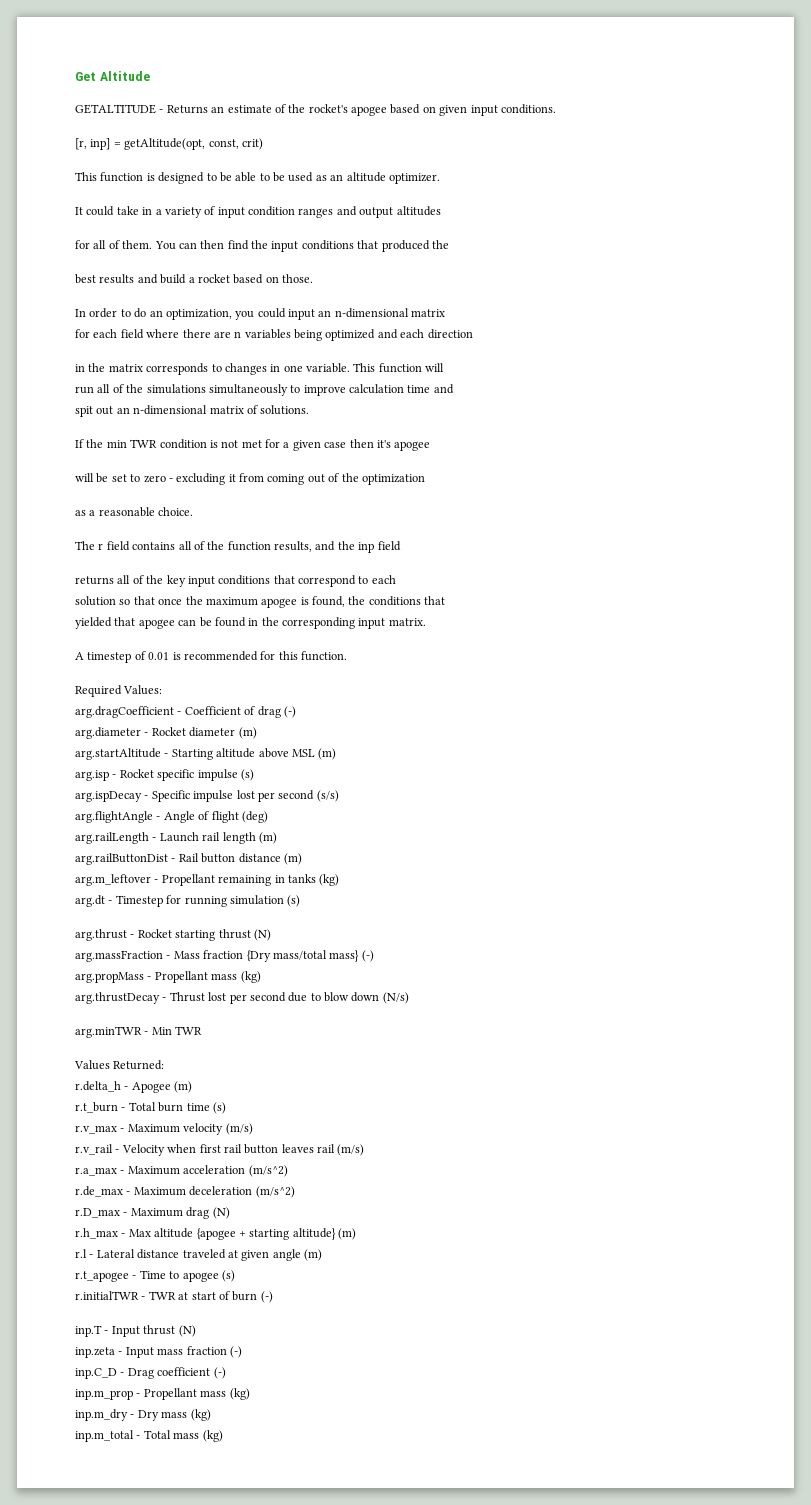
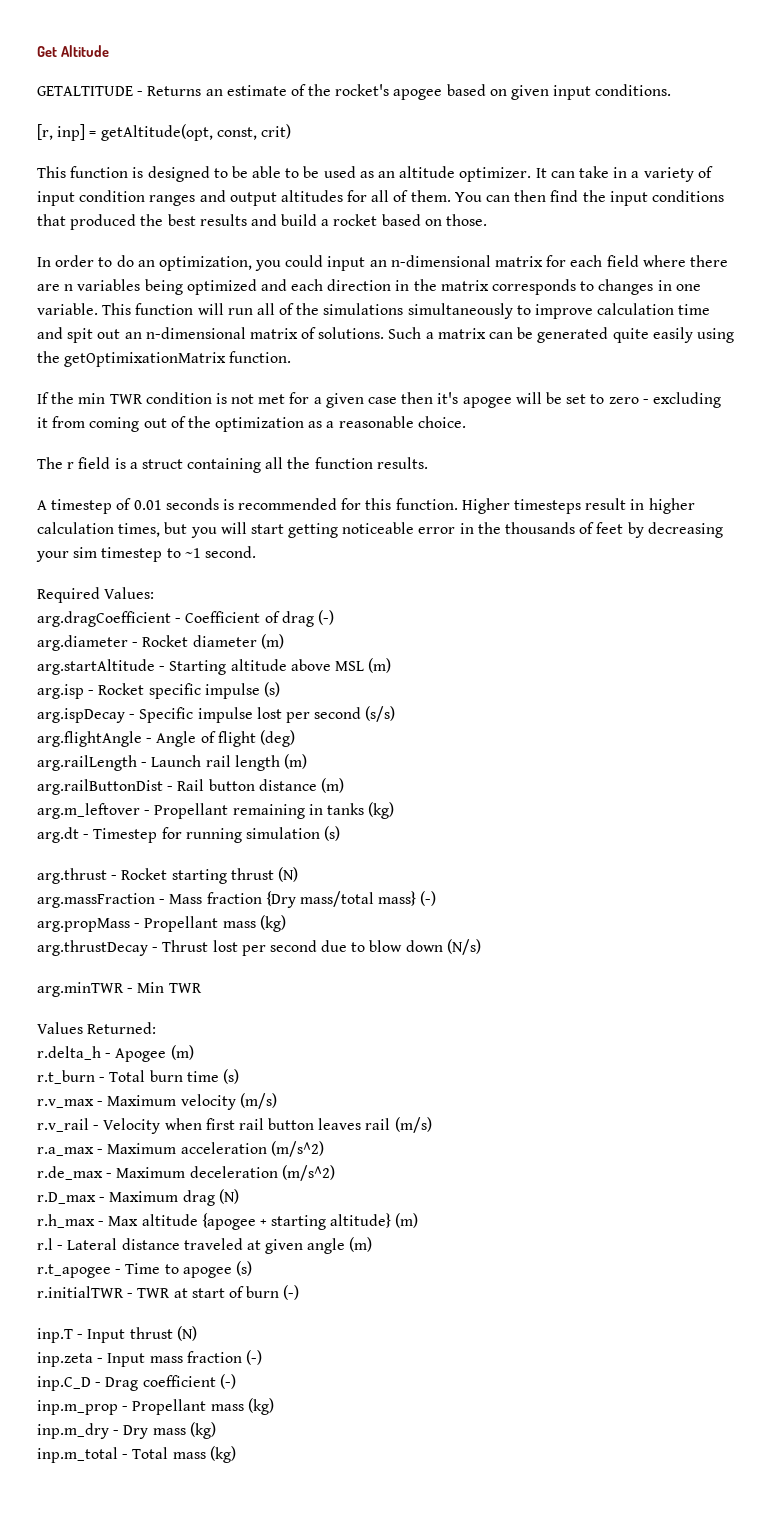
- This function is designed to be able to be used as an altitude optimizer.
- It could take in a variety of input condition ranges and output altitudes
- for all of them.
+ This function is designed to be able to be used as an altitude optimizer. It can take in a variety of input condition ranges and output altitudes for all of them.
- You can then find the input conditions that produced the
- best results and build a rocket based on those.
+ You can then find the input conditions that produced the best results and build a rocket based on those.
- In order to do an optimization, you could input an n-dimensional matrix
- for each field where there are n variables being optimized and each direction
- in the matrix corresponds to changes in one variable.
+ In order to do an optimization, you could input an n-dimensional matrix for each field where there are n variables being optimized and each direction in the matrix corresponds to changes in one variable.
- This function will
- run all of the simulations simultaneously to improve calculation time and
- spit out an n-dimensional matrix of solutions.
+ This function will run all of the simulations simultaneously to improve calculation time and spit out an n-dimensional matrix of solutions. Such a matrix can be generated quite easily using the getOptimixationMatrix function.
- If the min TWR condition is not met for a given case then it's apogee
- will be set to zero - excluding it from coming out of the optimization
- as a reasonable choice.
+ If the min TWR condition is not met for a given case then it's apogee will be set to zero - excluding it from coming out of the optimization as a reasonable choice.
- The r field contains all of the function results, and the inp field
- returns all of the key input conditions that correspond to each
- solution so that once the maximum apogee is found, the conditions that
- yielded that apogee can be found in the corresponding input matrix.
+ The r field is a struct containing all the function results.
- A timestep of 0.01 is recommended for this function.
+ A timestep of 0.01 seconds is recommended for this function. Higher timesteps result in higher calculation times, but you will start getting noticeable error in the thousands of feet by decreasing your sim timestep to ~1 second.

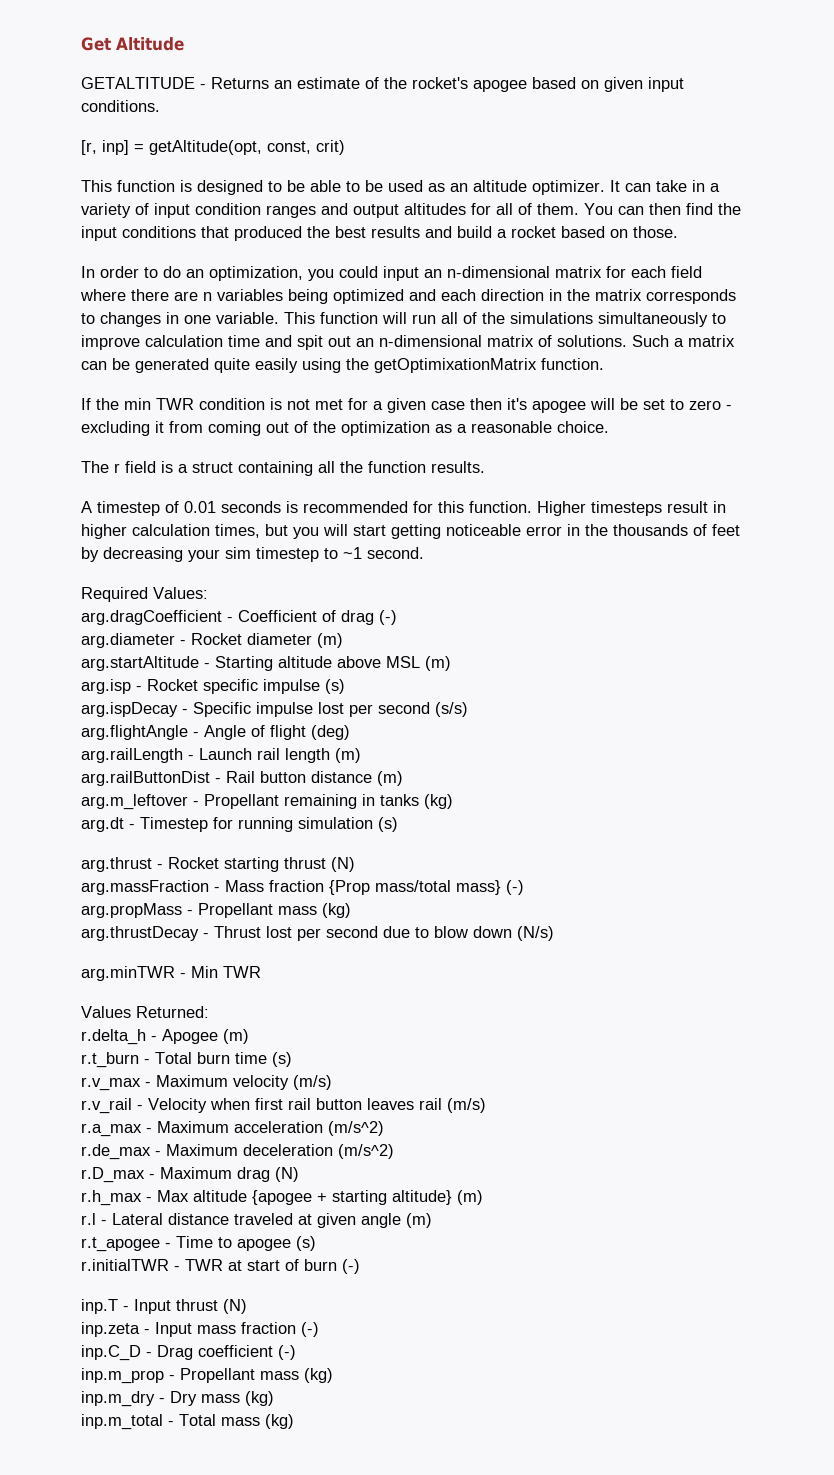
- arg.massFraction - Mass fraction {Dry mass/total mass} (-)
+ arg.massFraction - Mass fraction {Prop mass/total mass} (-)

